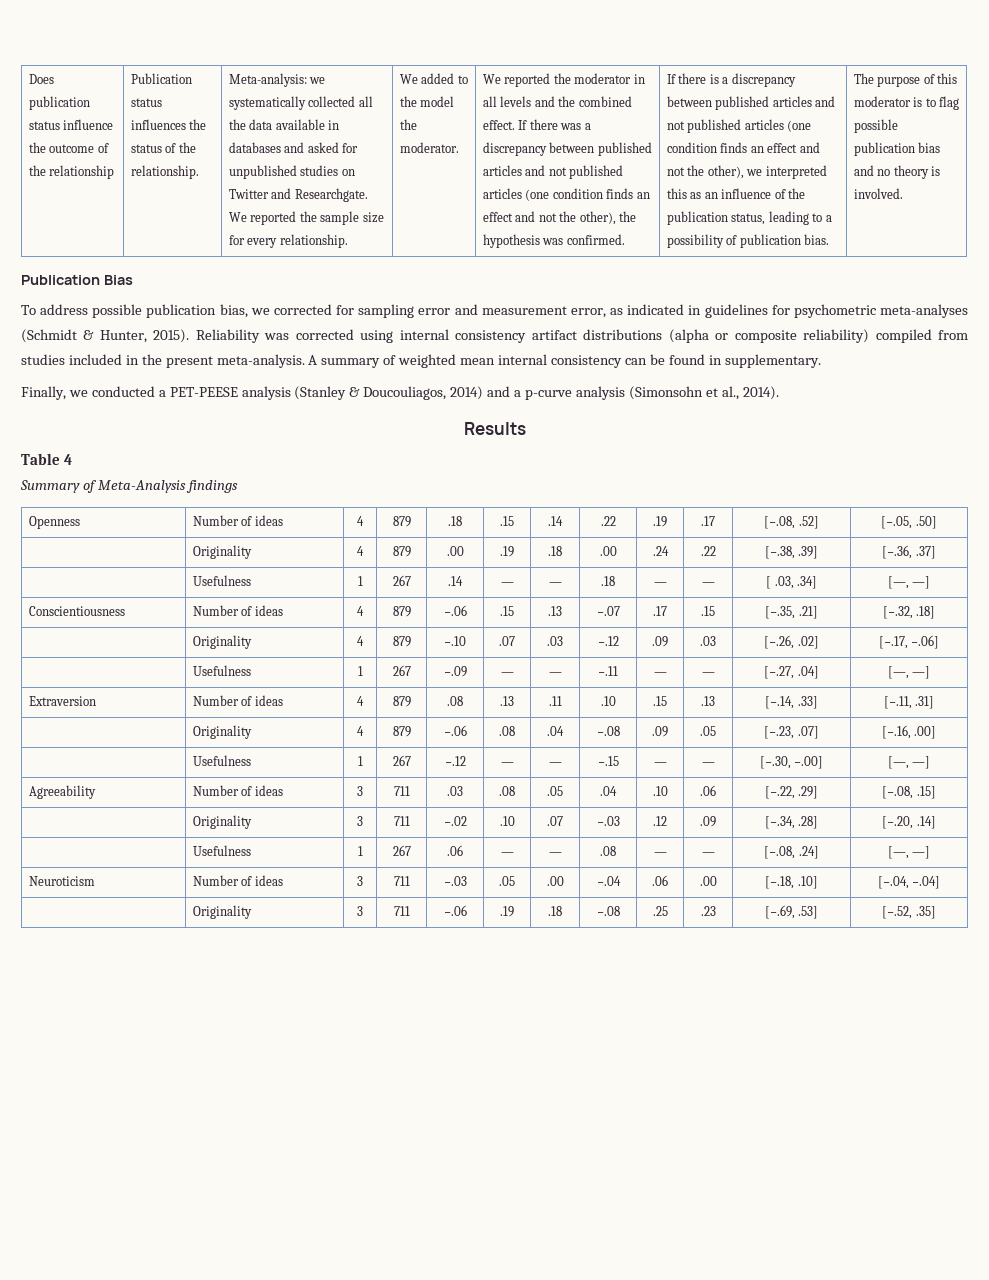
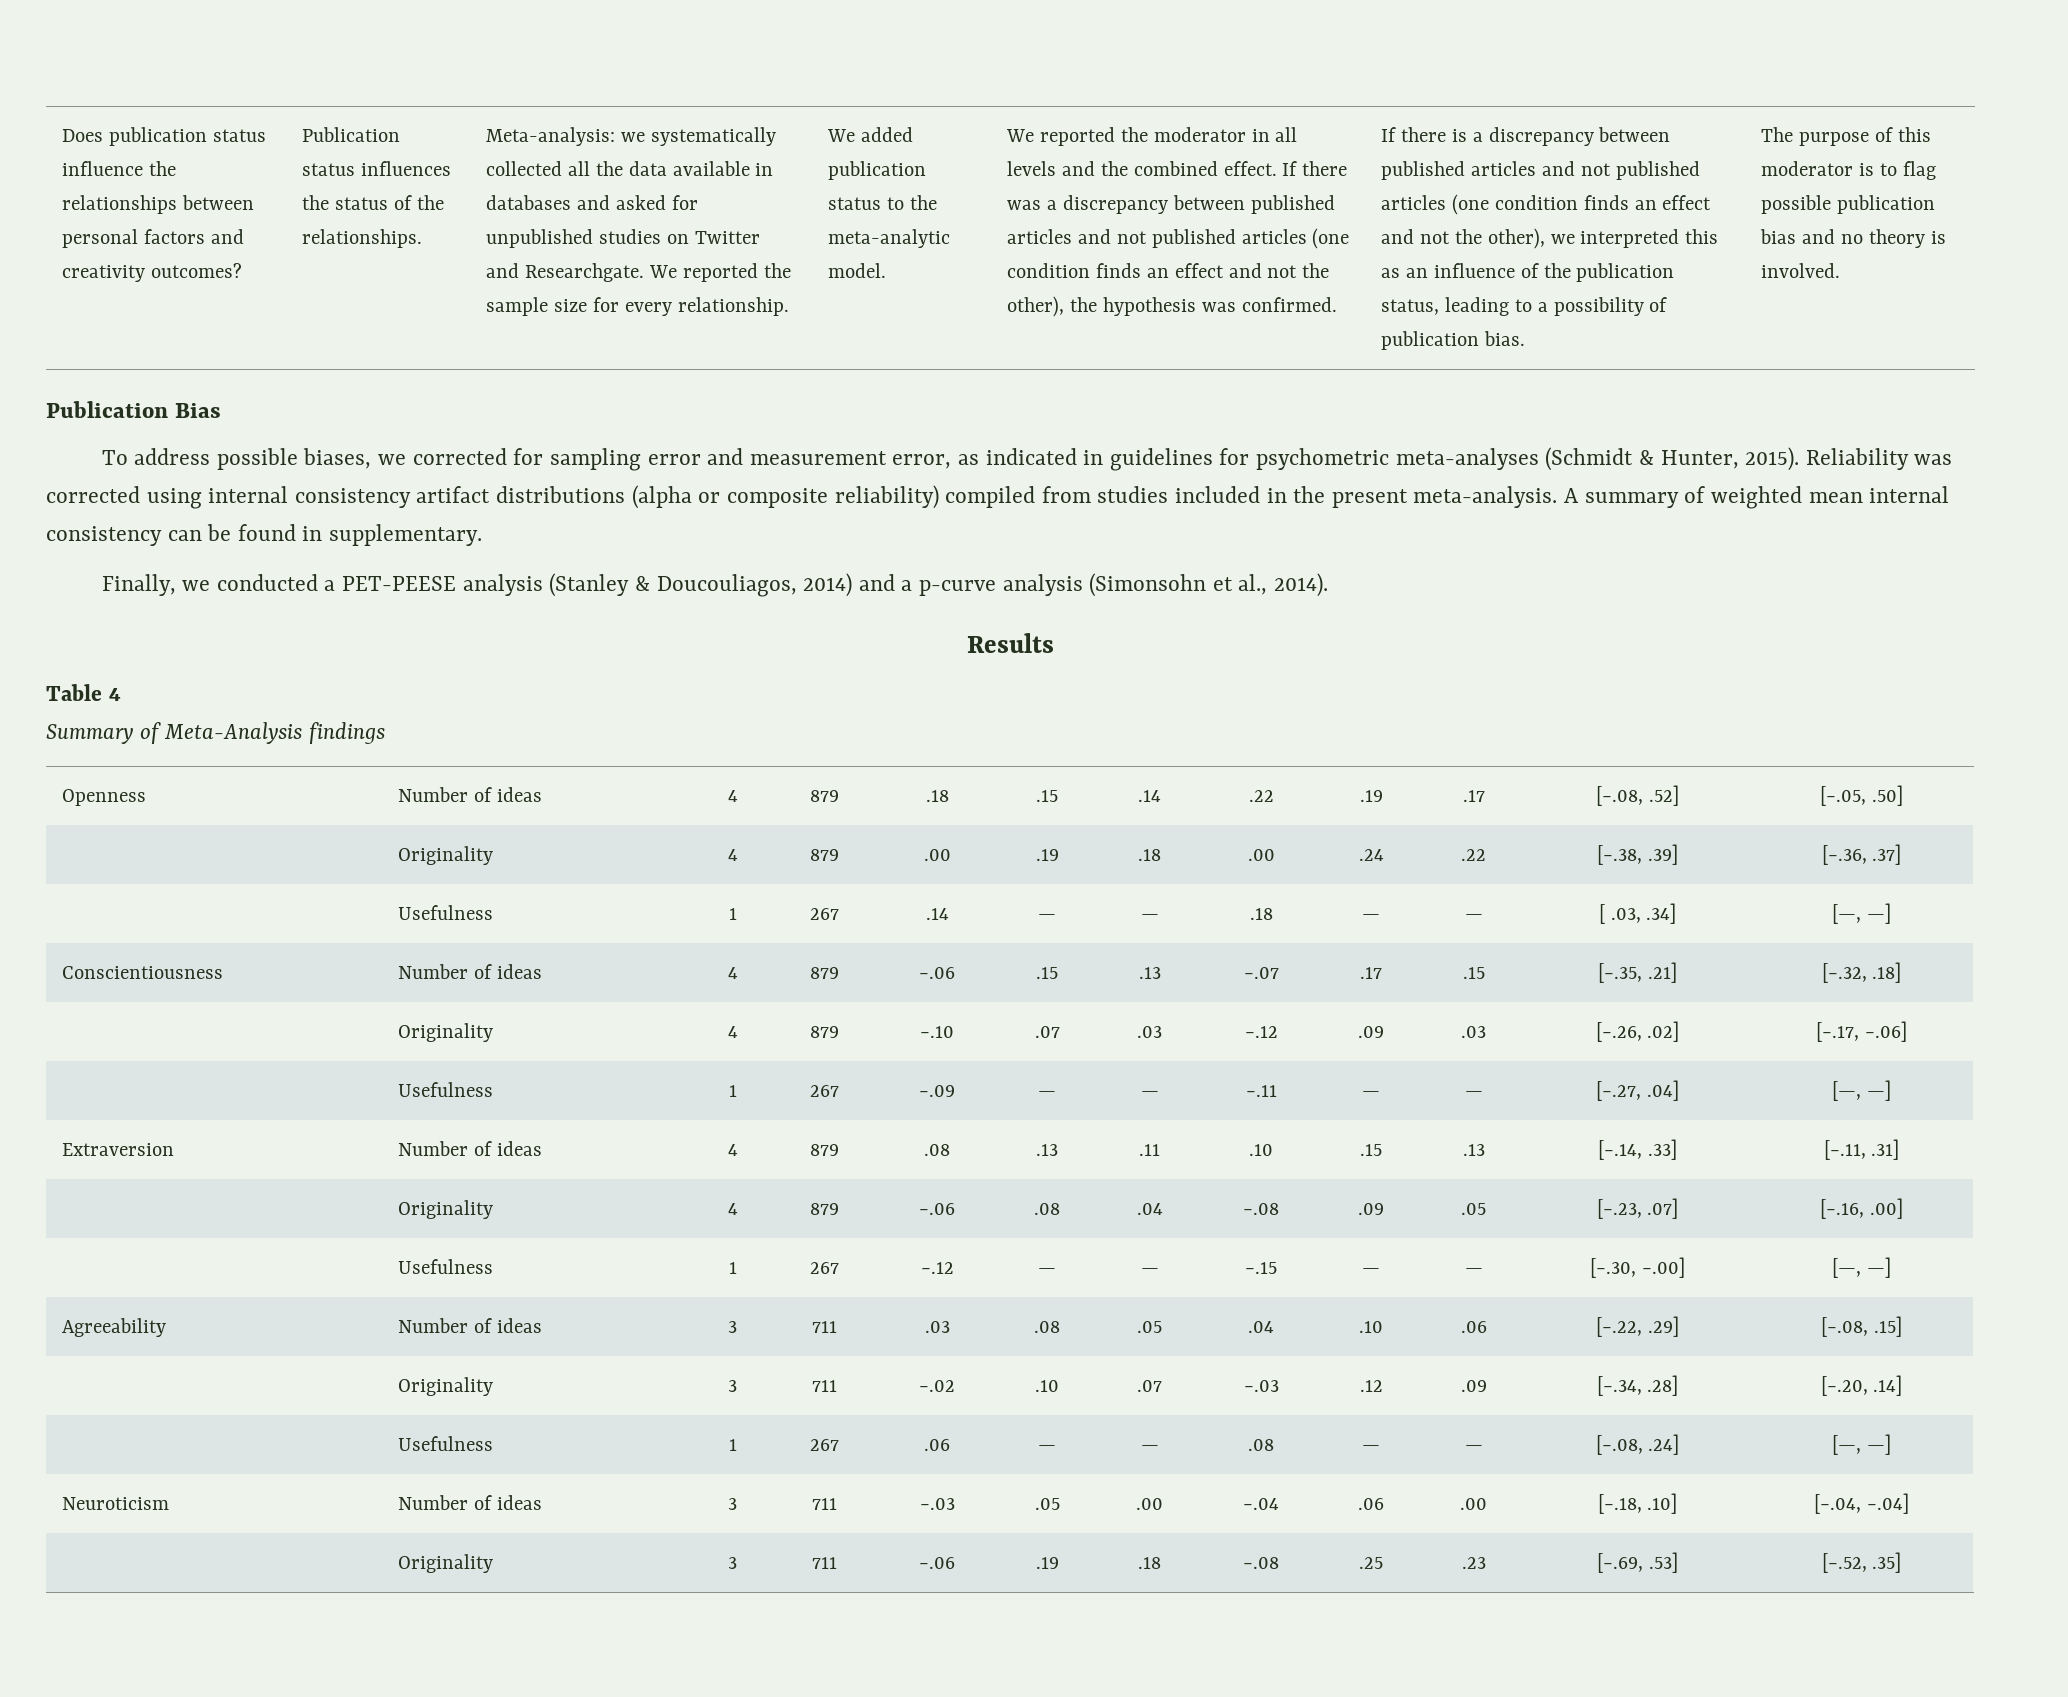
- Does publication status influence the outcome of the relationship
+ Does publication status influence the relationships between personal factors and creativity outcomes?
- Publication status influences the status of the relationship.
+ Publication status influences the status of the relationships.
- We added to the model the moderator.
+ We added publication status to the meta-analytic model.
- To address possible publication bias, we corrected for sampling error and measurement error, as indicated in guidelines for psychometric meta-analyses (Schmidt & Hunter, 2015).
+ To address possible biases, we corrected for sampling error and measurement error, as indicated in guidelines for psychometric meta-analyses (Schmidt & Hunter, 2015).

